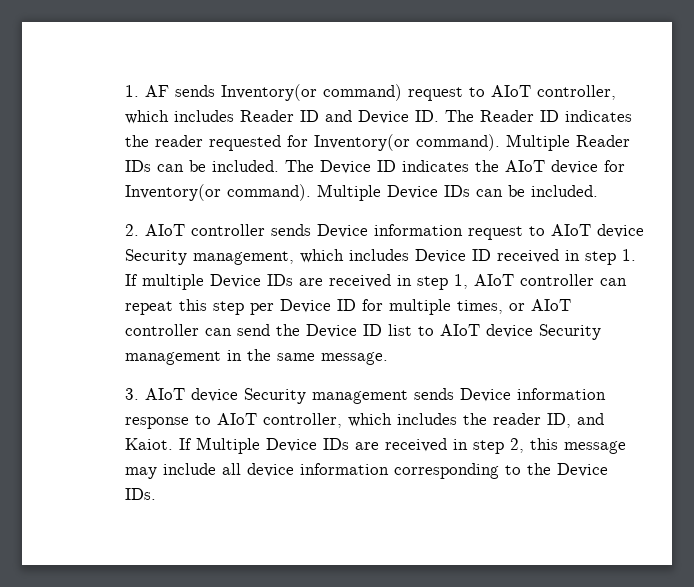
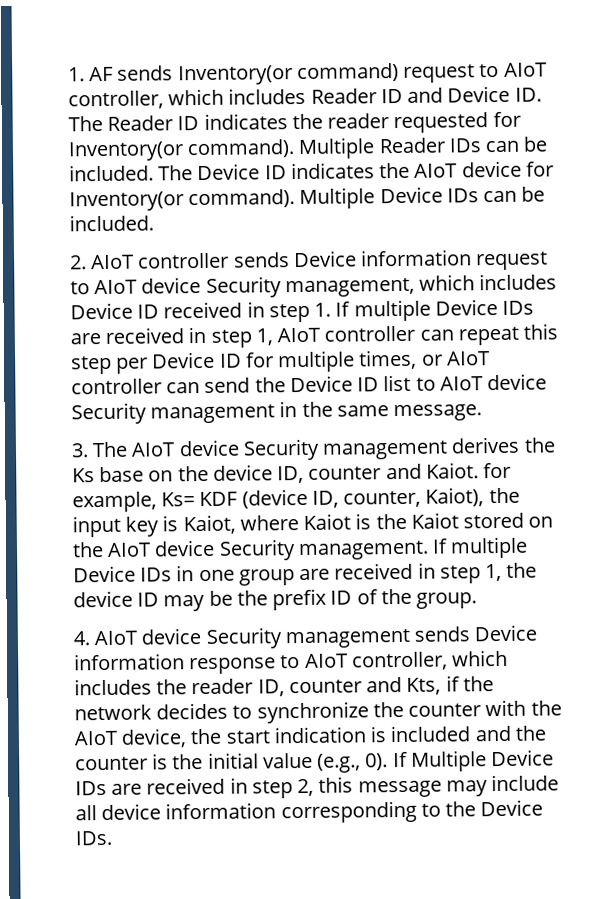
- 3. AIoT device Security management sends Device information response to AIoT controller, which includes the reader ID, and Kaiot.
+ 3. The AIoT device Security management derives the Ks base on the device ID, counter and Kaiot. for example, Ks= KDF (device ID, counter, Kaiot), the input key is Kaiot, where Kaiot is the Kaiot stored on the AIoT device Security management. If multiple Device IDs in one group are received in step 1, the device ID may be the prefix ID of the group.
+ 4. AIoT device Security management sends Device information response to AIoT controller, which includes the reader ID, counter and Kts, if the network decides to synchronize the counter with the AIoT device, the start indication is included and the counter is the initial value (e.g., 0).

